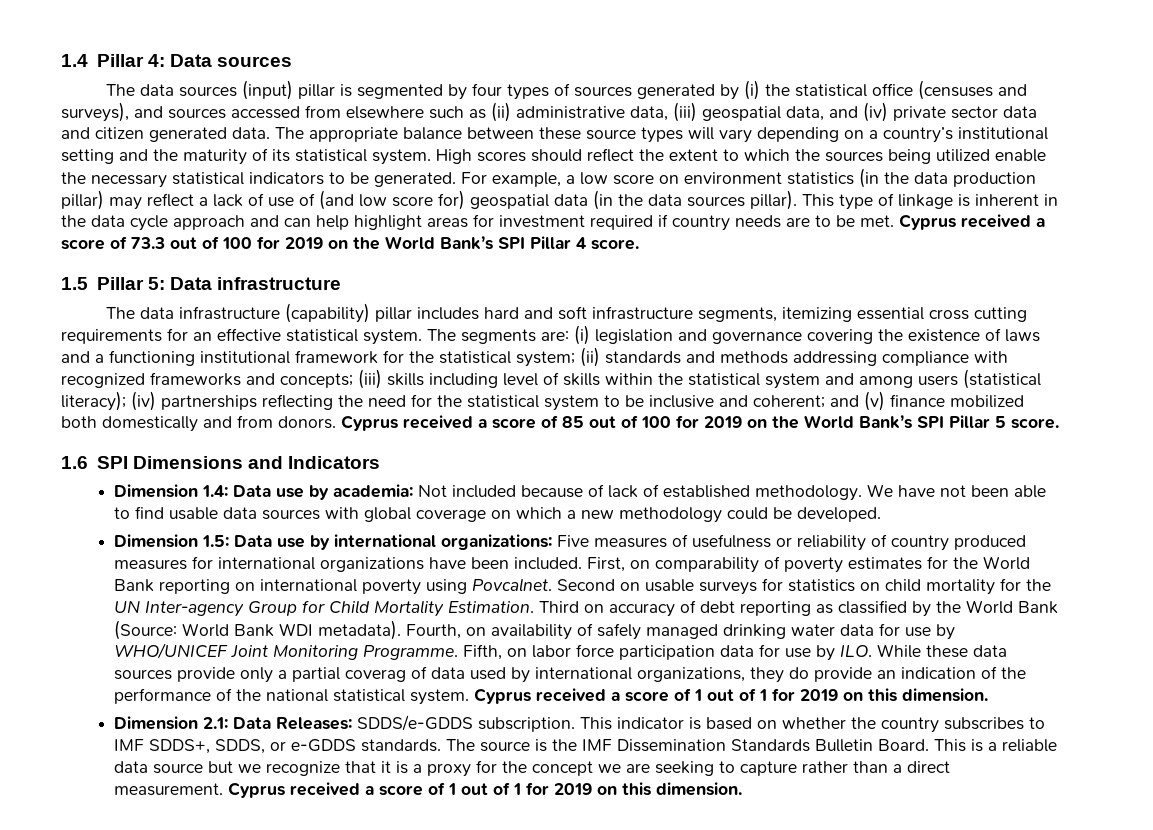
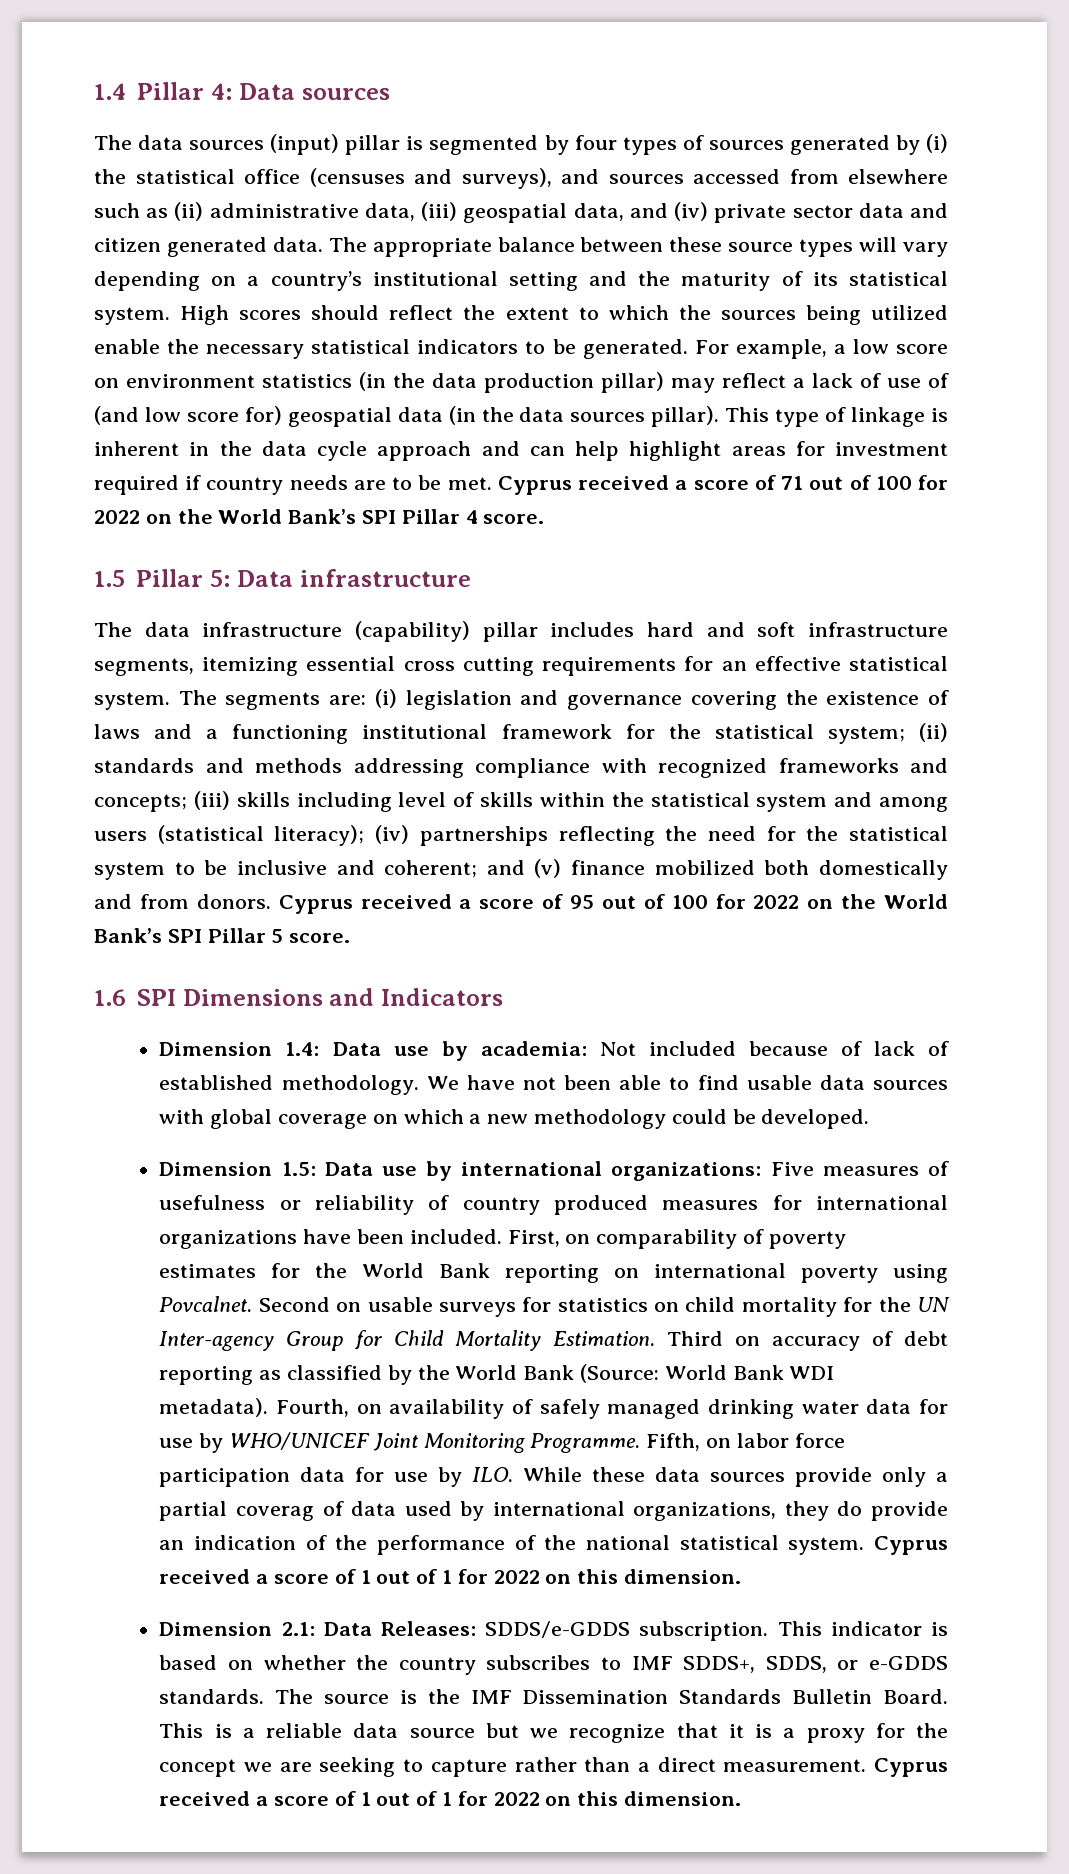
- Cyprus received a score of 73.3 out of 100 for 2019 on the World Bank’s SPI Pillar 4 score.
+ Cyprus received a score of 71 out of 100 for 2022 on the World Bank’s SPI Pillar 4 score.
- Cyprus received a score of 85 out of 100 for 2019 on the World Bank’s SPI Pillar 5 score.
+ Cyprus received a score of 95 out of 100 for 2022 on the World Bank’s SPI Pillar 5 score.
- Fifth, on labor force participation data for use by ILO. While these data sources provide only a partial coverag of data used by international organizations, they do provide an indication of the performance of the national statistical system. Cyprus received a score of 1 out of 1 for 2019 on this dimension.
+ Fifth, on labor force participation data for use by ILO. While these data sources provide only a partial coverag of data used by international organizations, they do provide an indication of the performance of the national statistical system. Cyprus received a score of 1 out of 1 for 2022 on this dimension.
- This is a reliable data source but we recognize that it is a proxy for the concept we are seeking to capture rather than a direct measurement. Cyprus received a score of 1 out of 1 for 2019 on this dimension.
+ This is a reliable data source but we recognize that it is a proxy for the concept we are seeking to capture rather than a direct measurement. Cyprus received a score of 1 out of 1 for 2022 on this dimension.

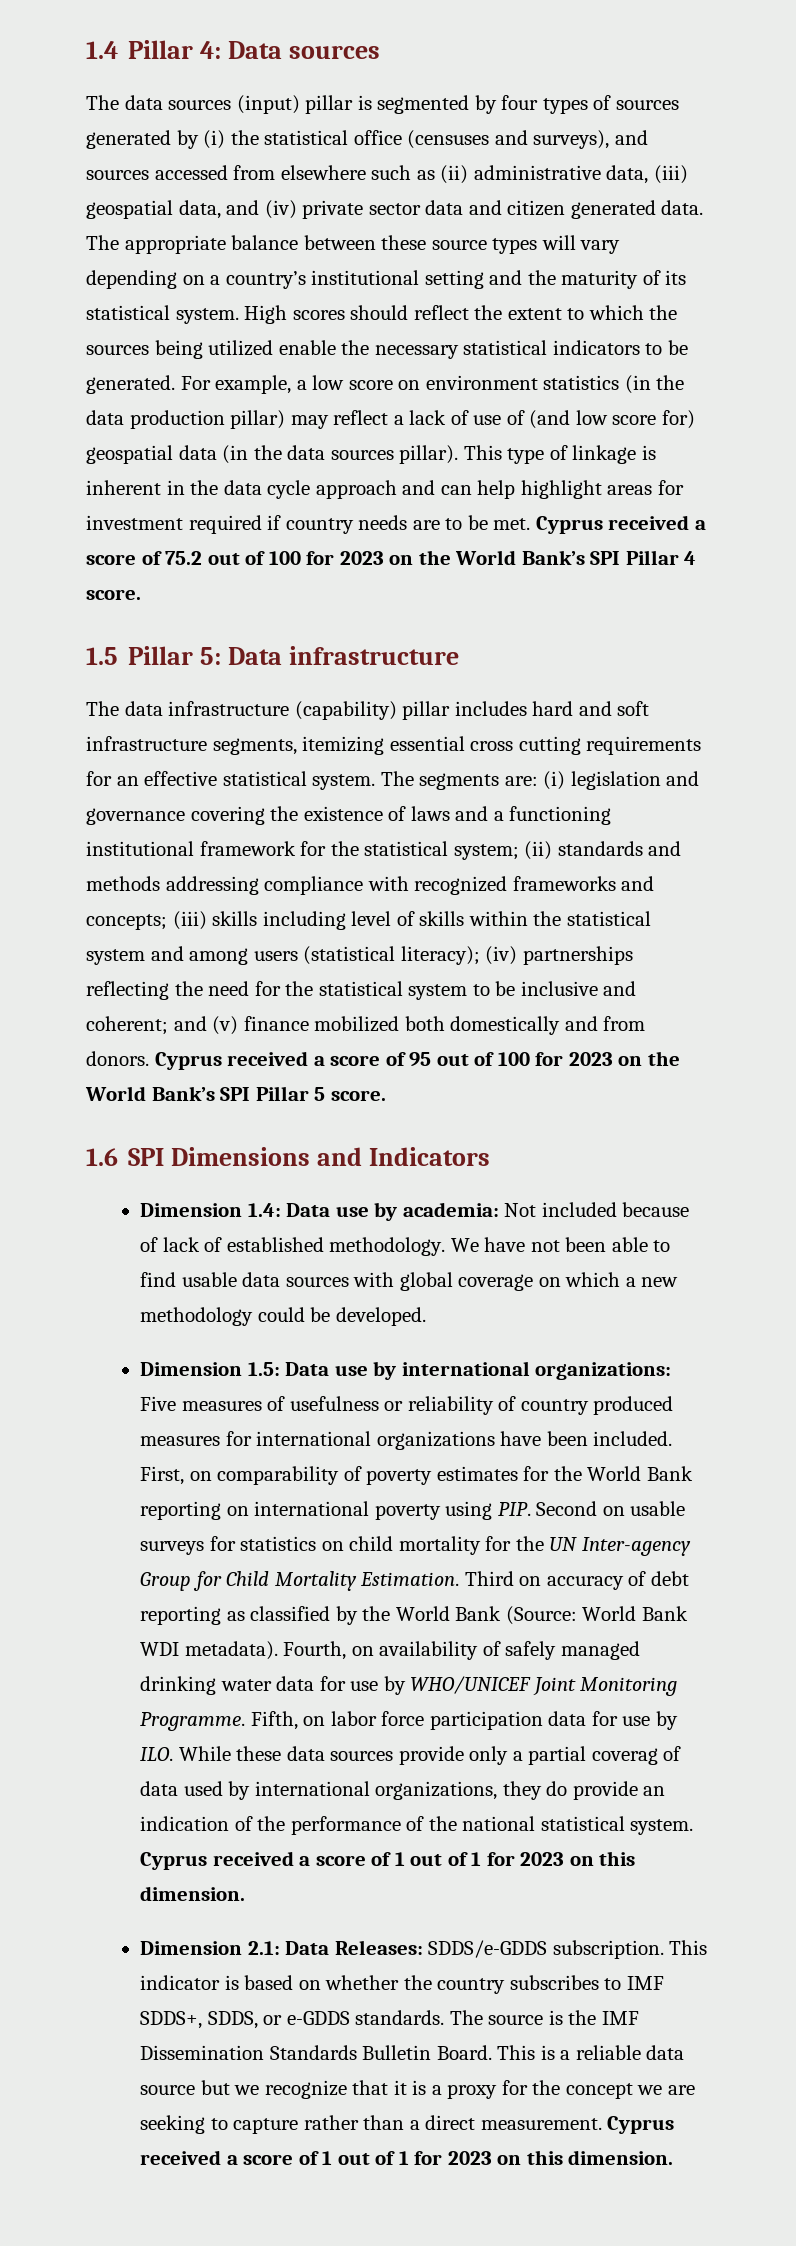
- Cyprus received a score of 71 out of 100 for 2022 on the World Bank’s SPI Pillar 4 score.
+ Cyprus received a score of 75.2 out of 100 for 2023 on the World Bank’s SPI Pillar 4 score.
- Cyprus received a score of 95 out of 100 for 2022 on the World Bank’s SPI Pillar 5 score.
+ Cyprus received a score of 95 out of 100 for 2023 on the World Bank’s SPI Pillar 5 score.
- First, on comparability of poverty estimates for the World Bank reporting on international poverty using Povcalnet. Second on usable surveys for statistics on child mortality for the UN Inter-agency Group for Child Mortality Estimation.
+ First, on comparability of poverty estimates for the World Bank reporting on international poverty using PIP. Second on usable surveys for statistics on child mortality for the UN Inter-agency Group for Child Mortality Estimation.
- Fifth, on labor force participation data for use by ILO. While these data sources provide only a partial coverag of data used by international organizations, they do provide an indication of the performance of the national statistical system. Cyprus received a score of 1 out of 1 for 2022 on this dimension.
+ Fifth, on labor force participation data for use by ILO. While these data sources provide only a partial coverag of data used by international organizations, they do provide an indication of the performance of the national statistical system. Cyprus received a score of 1 out of 1 for 2023 on this dimension.
- This is a reliable data source but we recognize that it is a proxy for the concept we are seeking to capture rather than a direct measurement. Cyprus received a score of 1 out of 1 for 2022 on this dimension.
+ This is a reliable data source but we recognize that it is a proxy for the concept we are seeking to capture rather than a direct measurement. Cyprus received a score of 1 out of 1 for 2023 on this dimension.

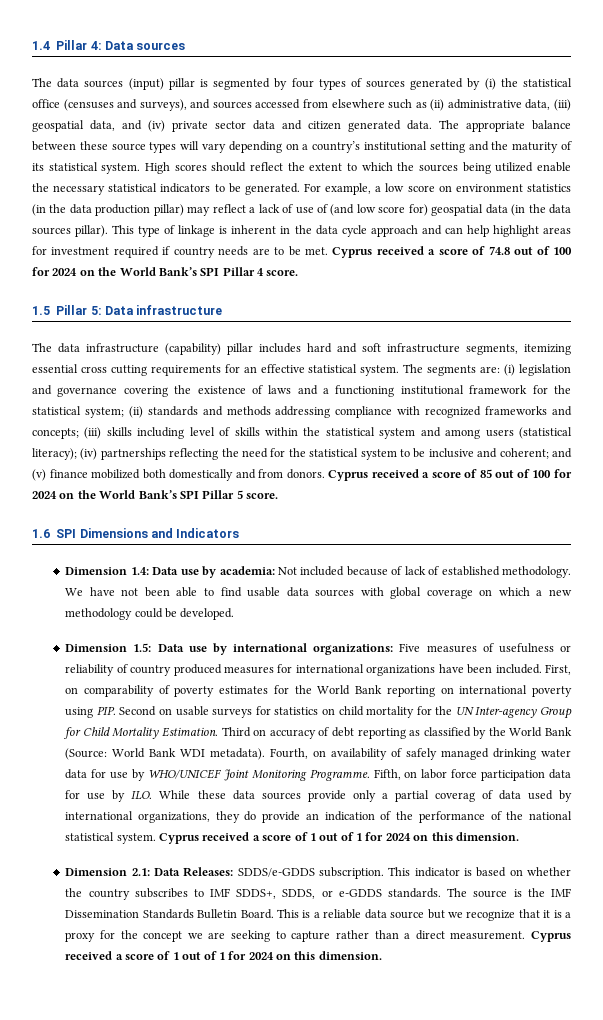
- Cyprus received a score of 75.2 out of 100 for 2023 on the World Bank’s SPI Pillar 4 score.
+ Cyprus received a score of 74.8 out of 100 for 2024 on the World Bank’s SPI Pillar 4 score.
- Cyprus received a score of 95 out of 100 for 2023 on the World Bank’s SPI Pillar 5 score.
+ Cyprus received a score of 85 out of 100 for 2024 on the World Bank’s SPI Pillar 5 score.
- Fifth, on labor force participation data for use by ILO. While these data sources provide only a partial coverag of data used by international organizations, they do provide an indication of the performance of the national statistical system. Cyprus received a score of 1 out of 1 for 2023 on this dimension.
+ Fifth, on labor force participation data for use by ILO. While these data sources provide only a partial coverag of data used by international organizations, they do provide an indication of the performance of the national statistical system. Cyprus received a score of 1 out of 1 for 2024 on this dimension.
- This is a reliable data source but we recognize that it is a proxy for the concept we are seeking to capture rather than a direct measurement. Cyprus received a score of 1 out of 1 for 2023 on this dimension.
+ This is a reliable data source but we recognize that it is a proxy for the concept we are seeking to capture rather than a direct measurement. Cyprus received a score of 1 out of 1 for 2024 on this dimension.

